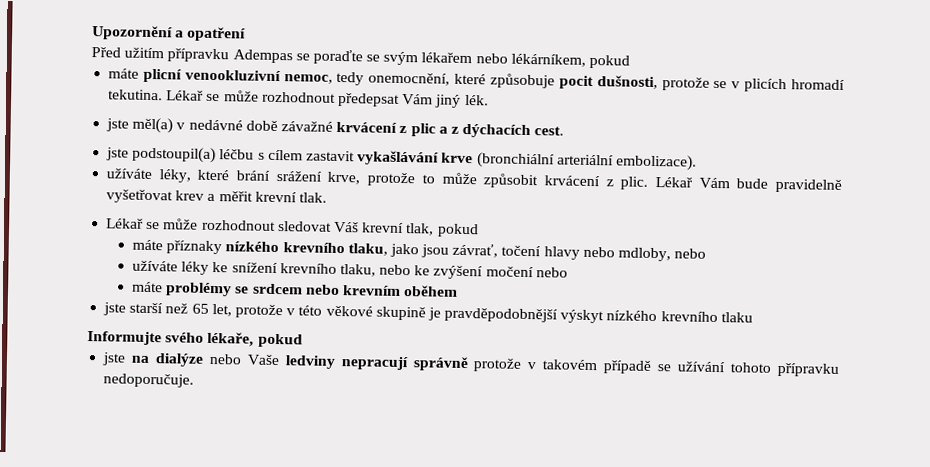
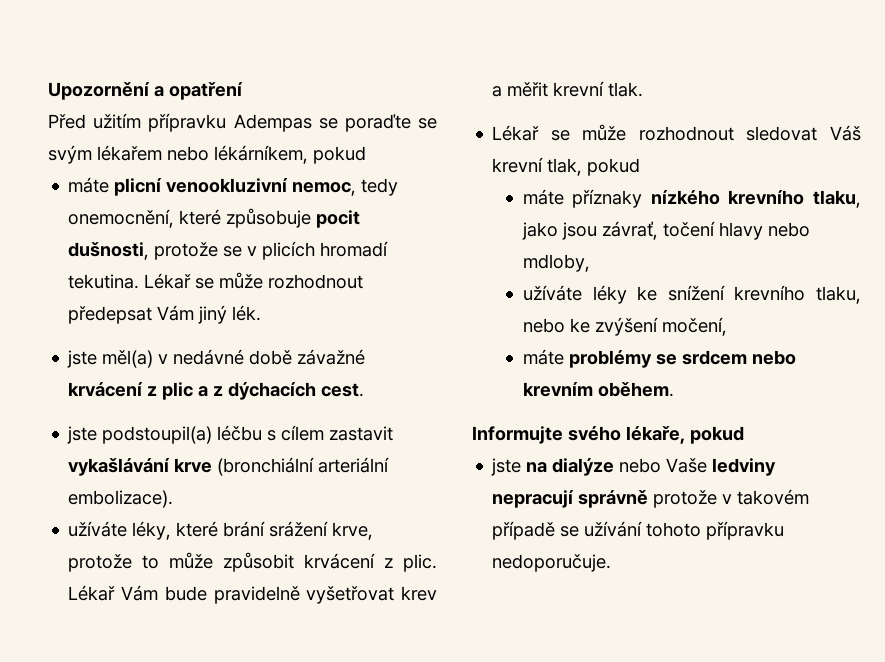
- máte příznaky nízkého krevního tlaku, jako jsou závrať, točení hlavy nebo mdloby, nebo
+ máte příznaky nízkého krevního tlaku, jako jsou závrať, točení hlavy nebo mdloby,
- užíváte léky ke snížení krevního tlaku, nebo ke zvýšení močení nebo
+ užíváte léky ke snížení krevního tlaku, nebo ke zvýšení močení,
- máte problémy se srdcem nebo krevním oběhem
- jste starší než 65 let, protože v této věkové skupině je pravděpodobnější výskyt nízkého krevního tlaku
+ máte problémy se srdcem nebo krevním oběhem.

